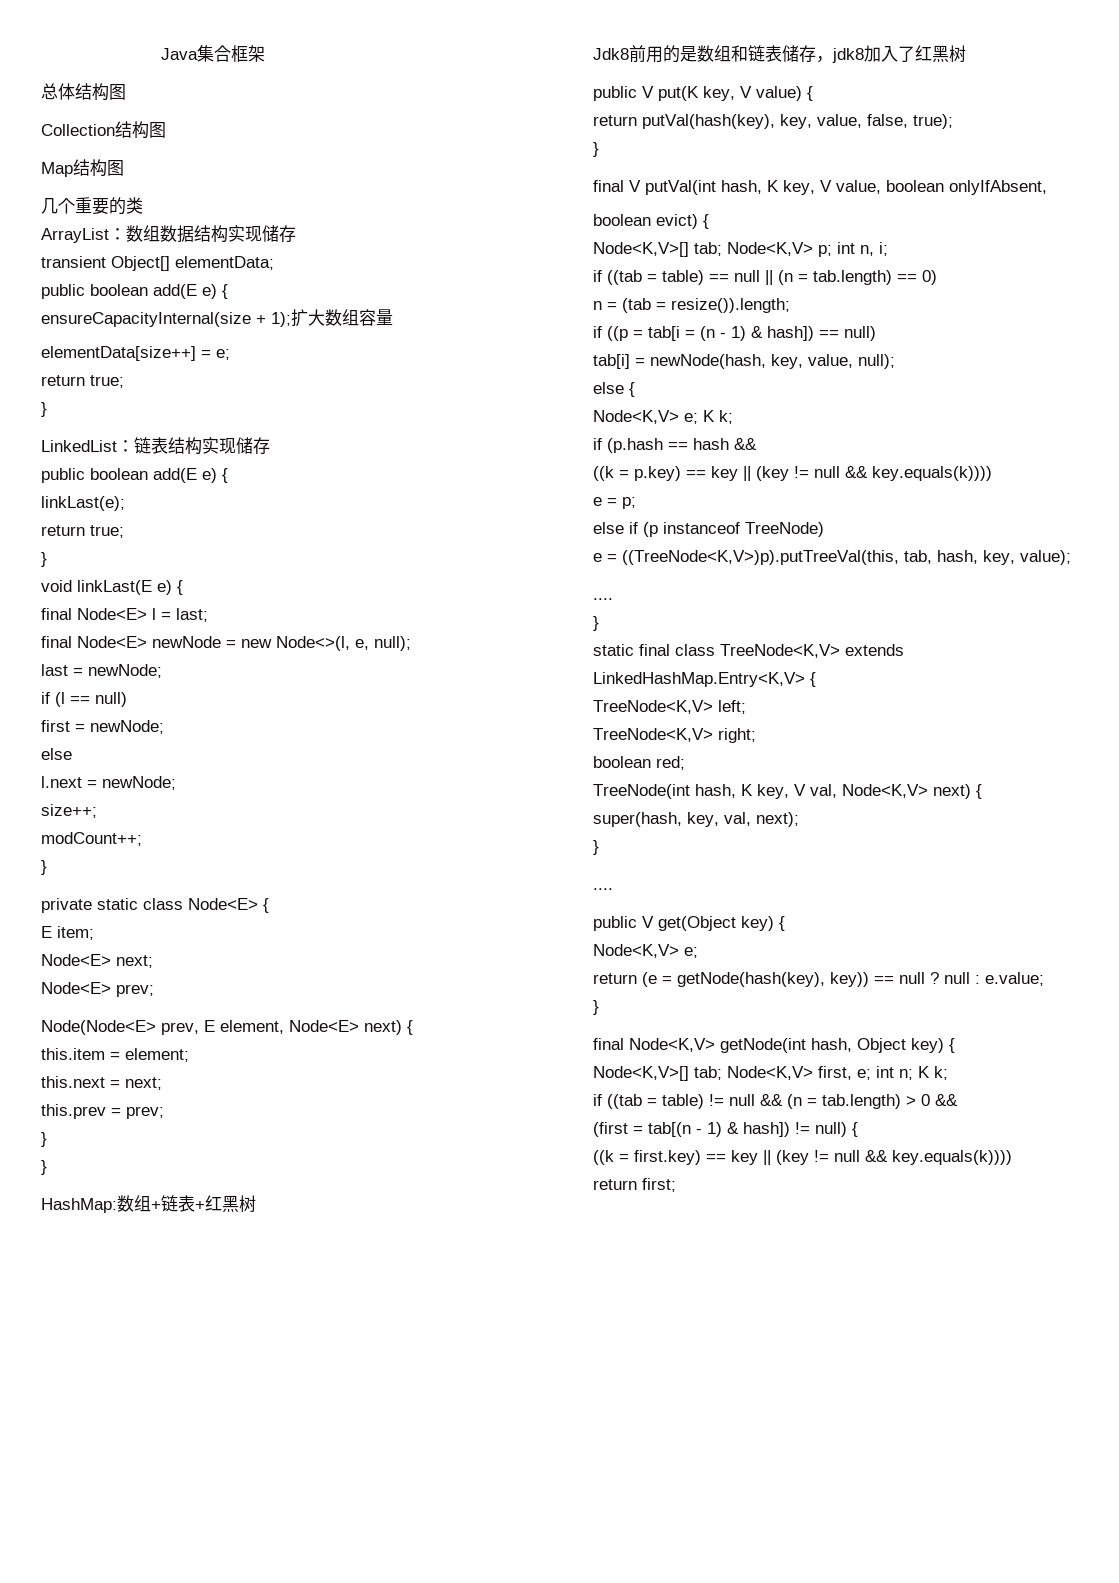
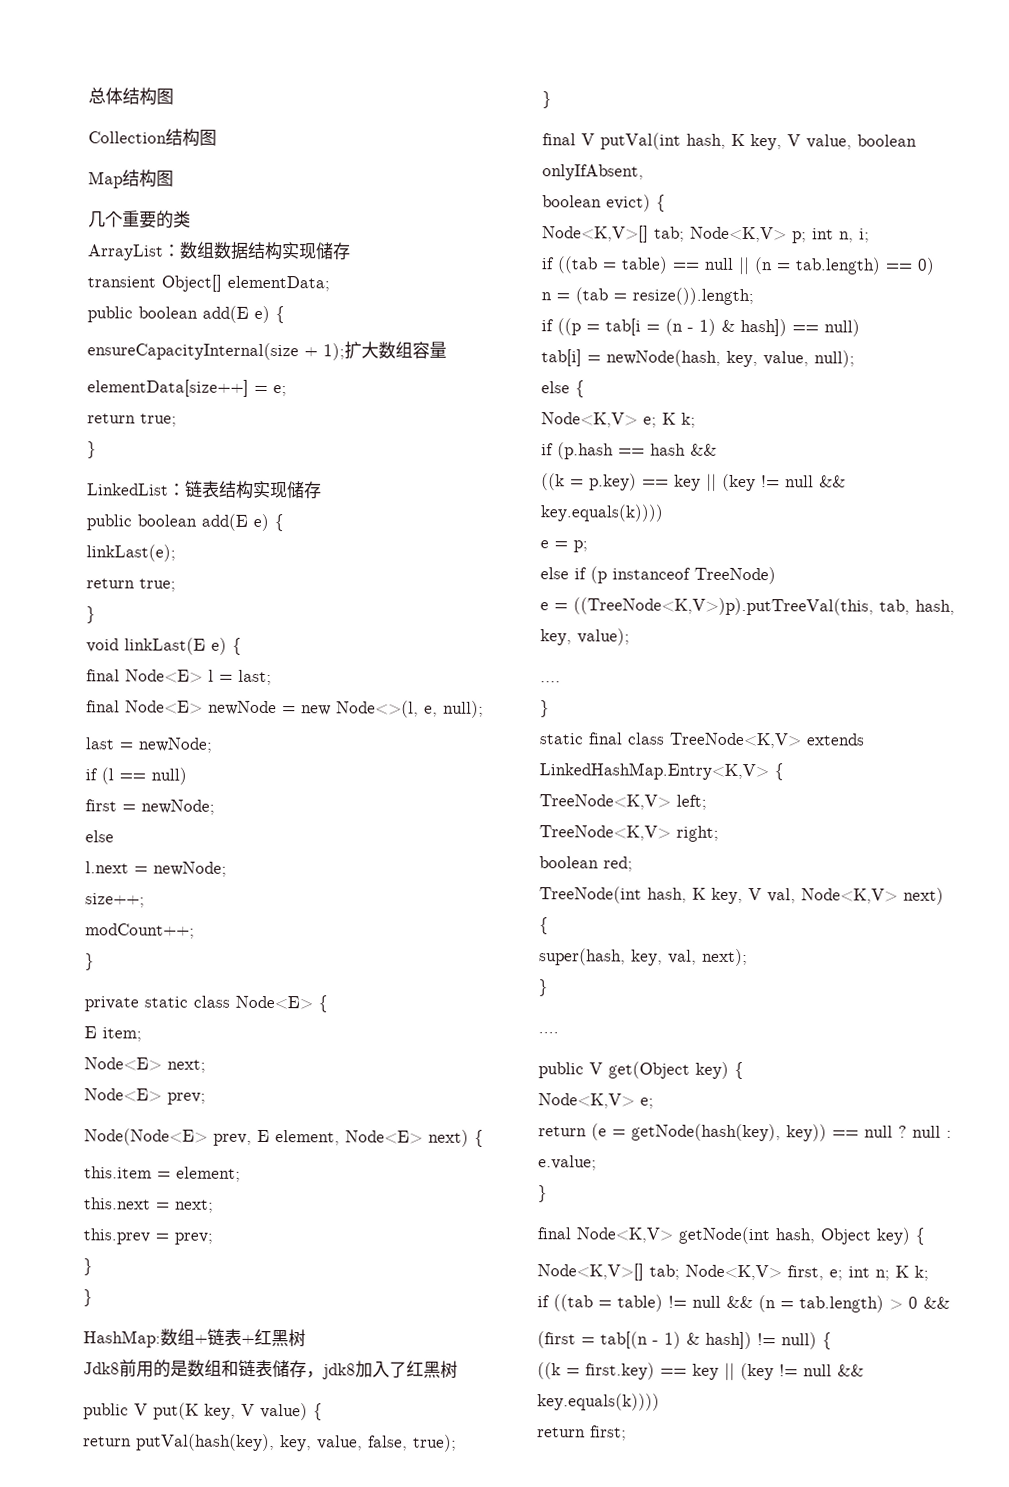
- Java集合框架

